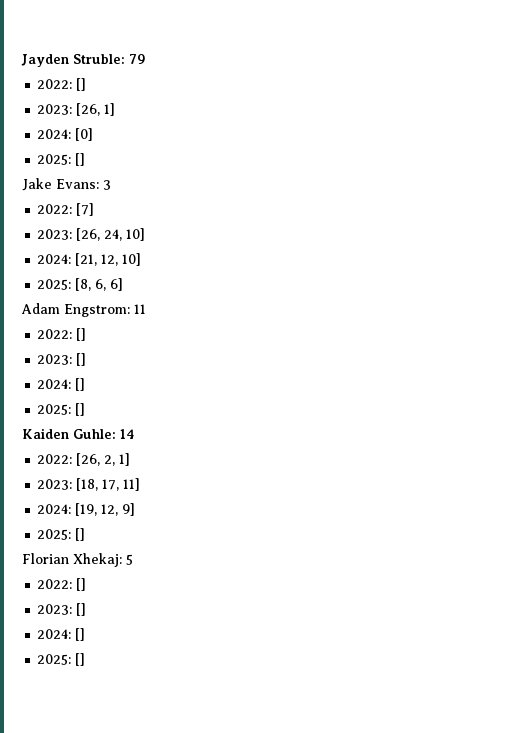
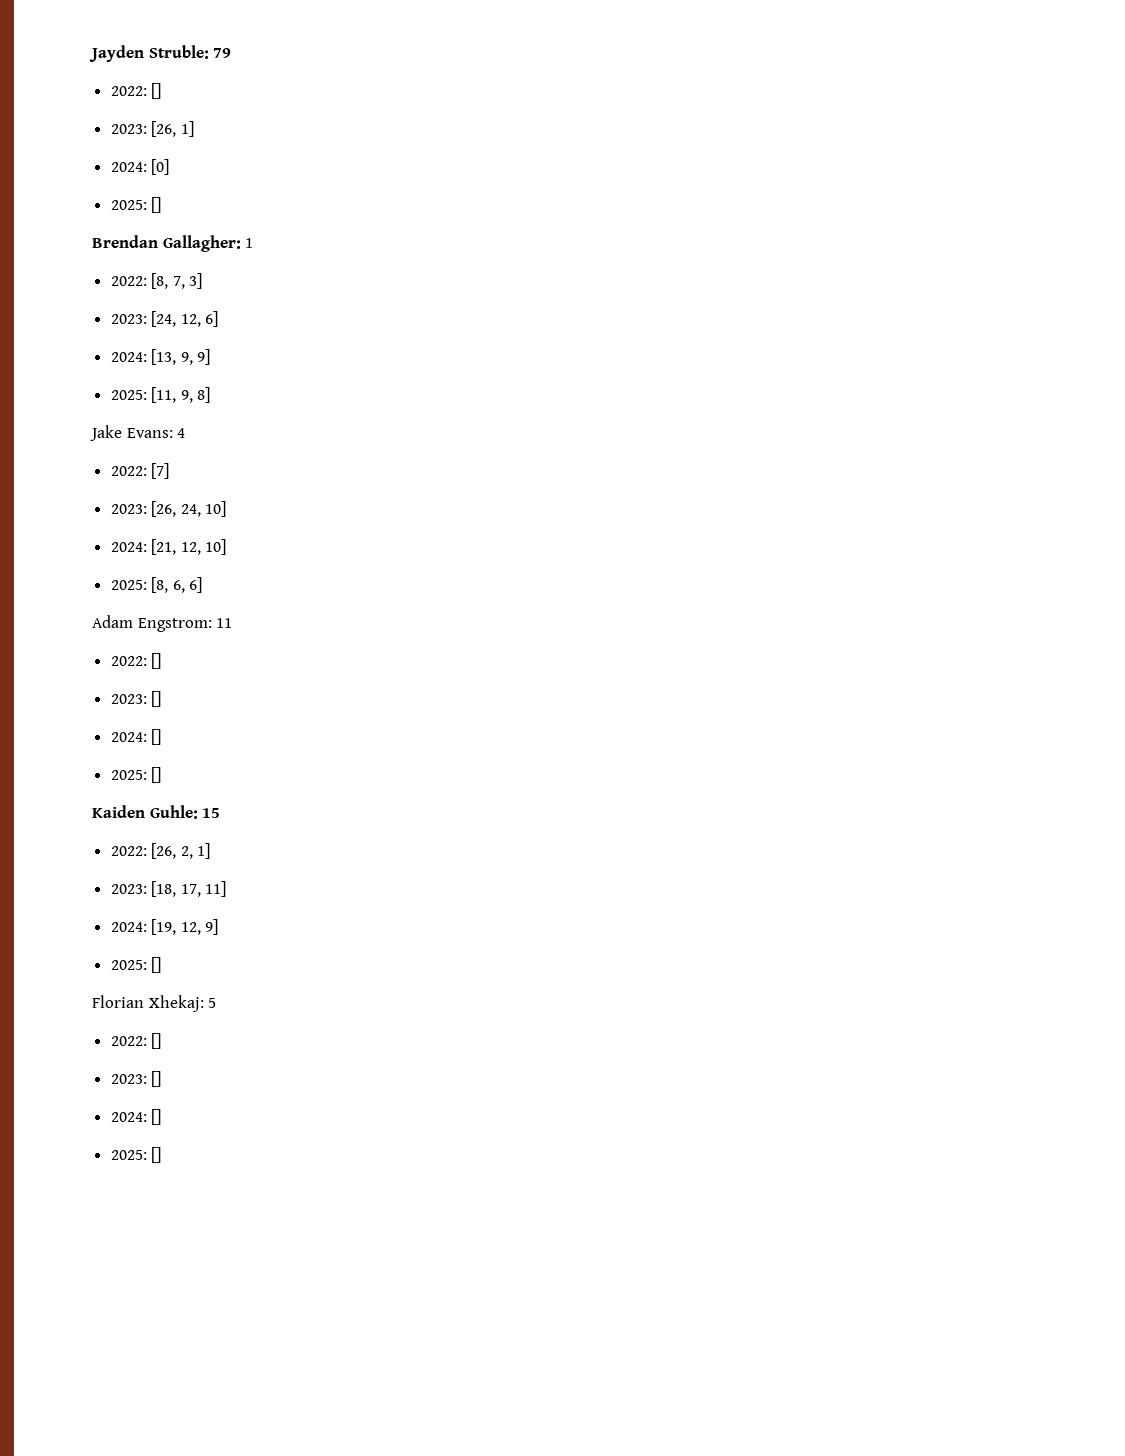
+ Brendan Gallagher: 1
+ 2022: [8, 7, 3]
+ 2023: [24, 12, 6]
+ 2024: [13, 9, 9]
+ 2025: [11, 9, 8]
- Jake Evans: 3
+ Jake Evans: 4
- Kaiden Guhle: 14
+ Kaiden Guhle: 15

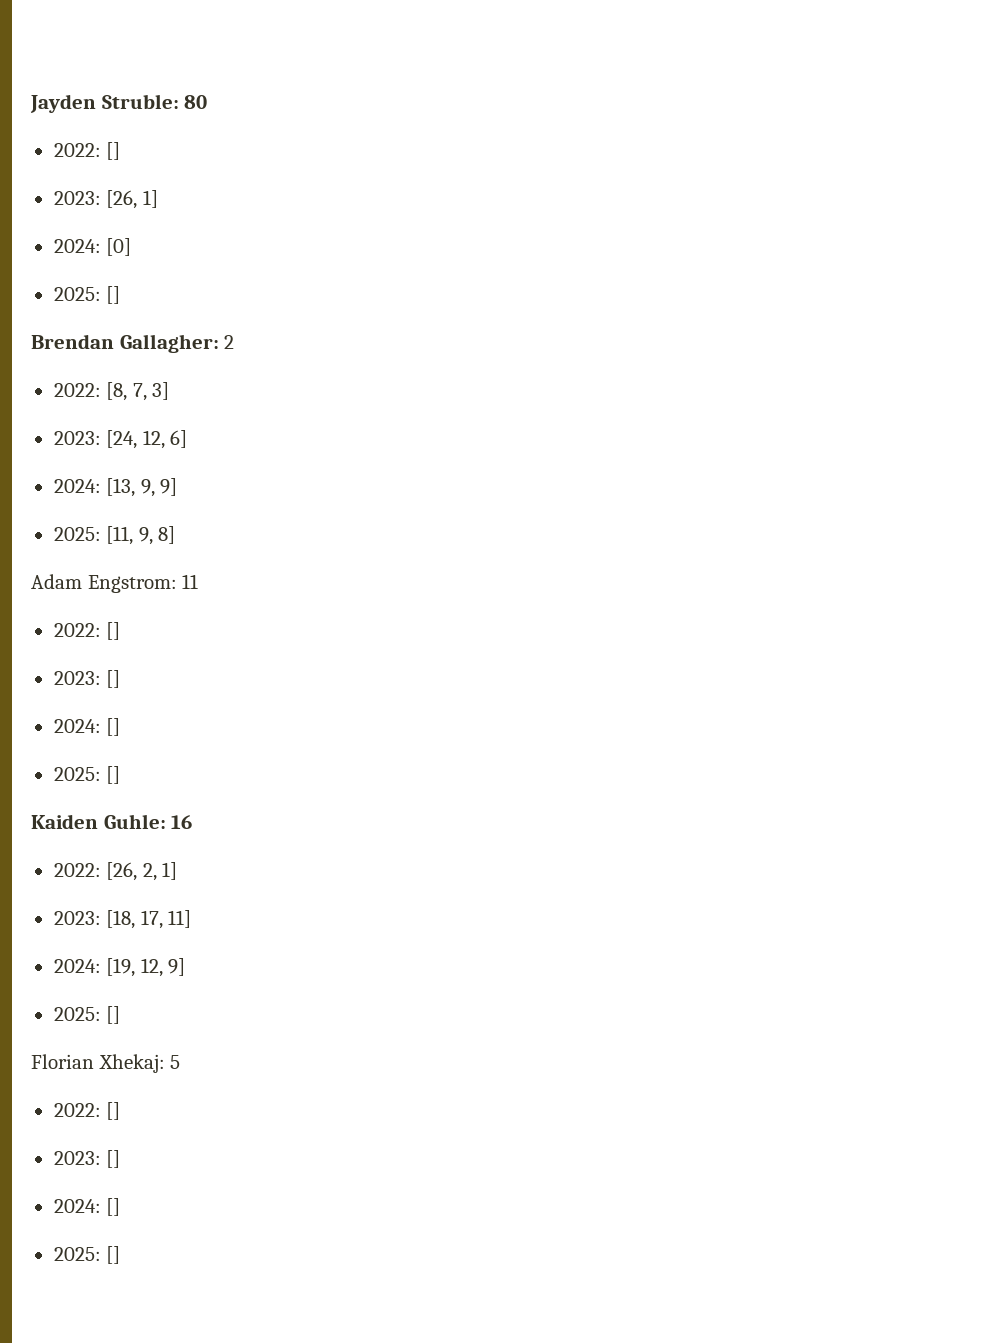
- Jayden Struble: 79
+ Jayden Struble: 80
- Brendan Gallagher: 1
+ Brendan Gallagher: 2
- Jake Evans: 4
- 2022: [7]
- 2023: [26, 24, 10]
- 2024: [21, 12, 10]
- 2025: [8, 6, 6]
- Kaiden Guhle: 15
+ Kaiden Guhle: 16

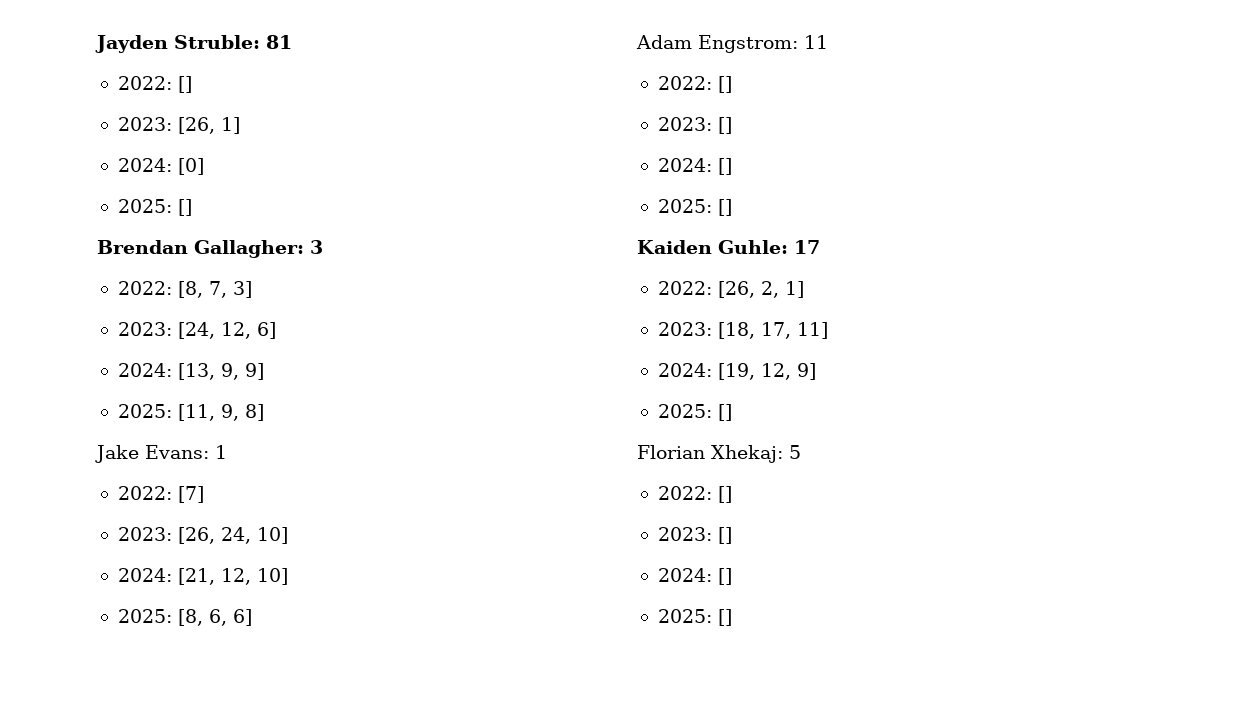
- Jayden Struble: 80
+ Jayden Struble: 81
- Brendan Gallagher: 2
+ Brendan Gallagher: 3
+ Jake Evans: 1
+ 2022: [7]
+ 2023: [26, 24, 10]
+ 2024: [21, 12, 10]
+ 2025: [8, 6, 6]
- Kaiden Guhle: 16
+ Kaiden Guhle: 17

